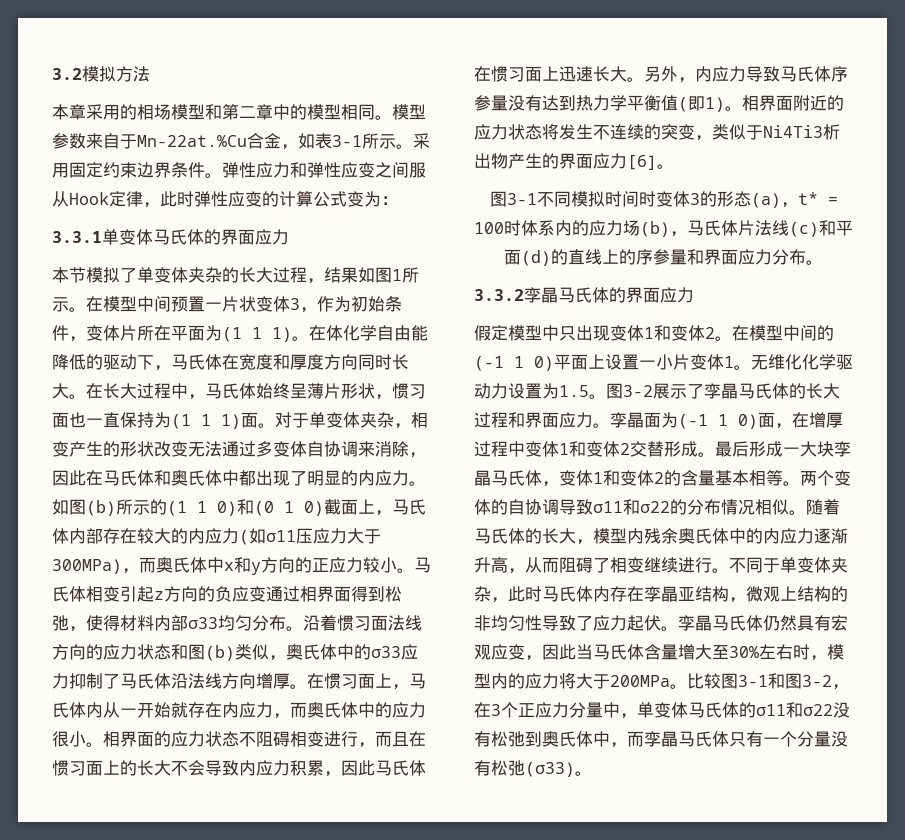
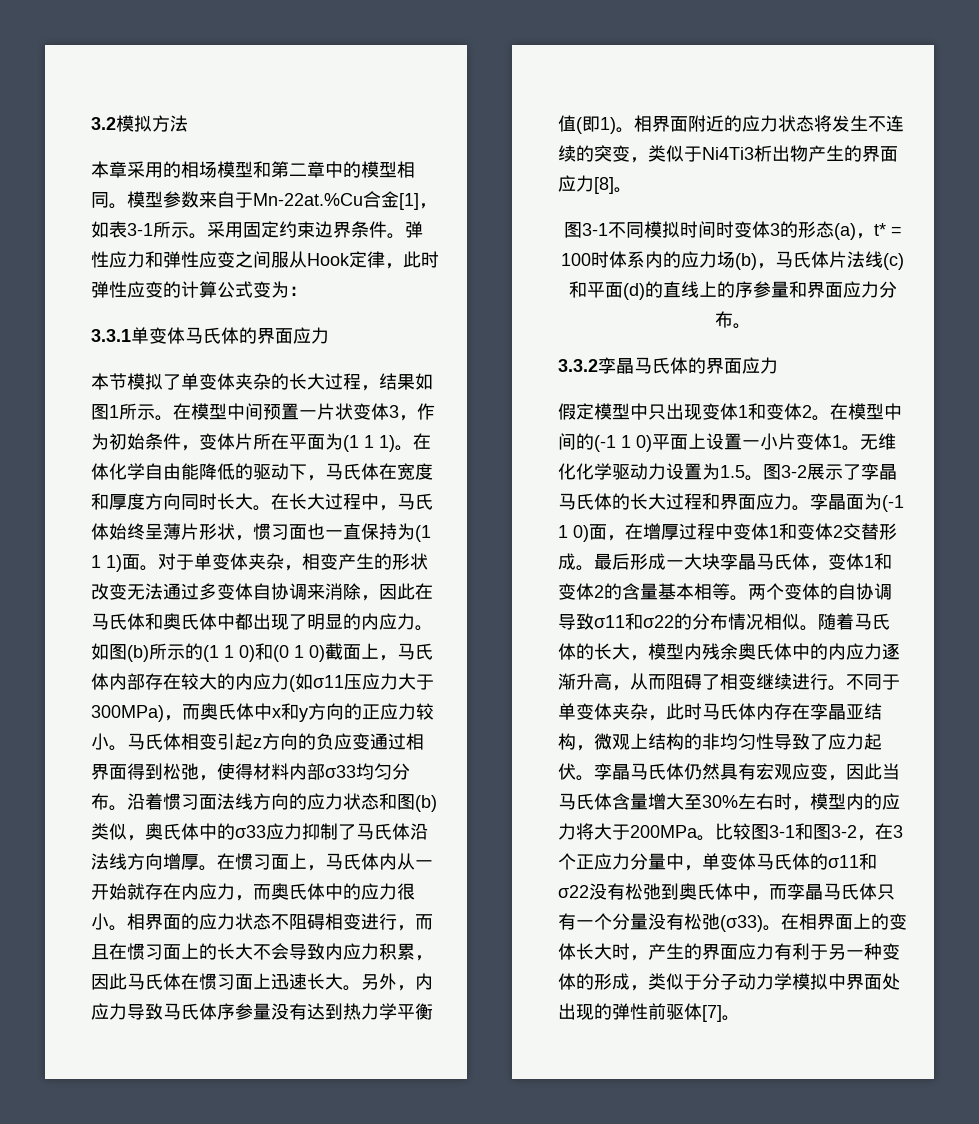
- 模型参数来自于Mn-22at.%Cu合金，如表3-1所示。
+ 模型参数来自于Mn-22at.%Cu合金[1]，如表3-1所示。
- 相界面附近的应力状态将发生不连续的突变，类似于Ni4Ti3析出物产生的界面应力[6]。
+ 相界面附近的应力状态将发生不连续的突变，类似于Ni4Ti3析出物产生的界面应力[8]。
+ 在相界面上的变体长大时，产生的界面应力有利于另一种变体的形成，类似于分子动力学模拟中界面处出现的弹性前驱体[7]。

